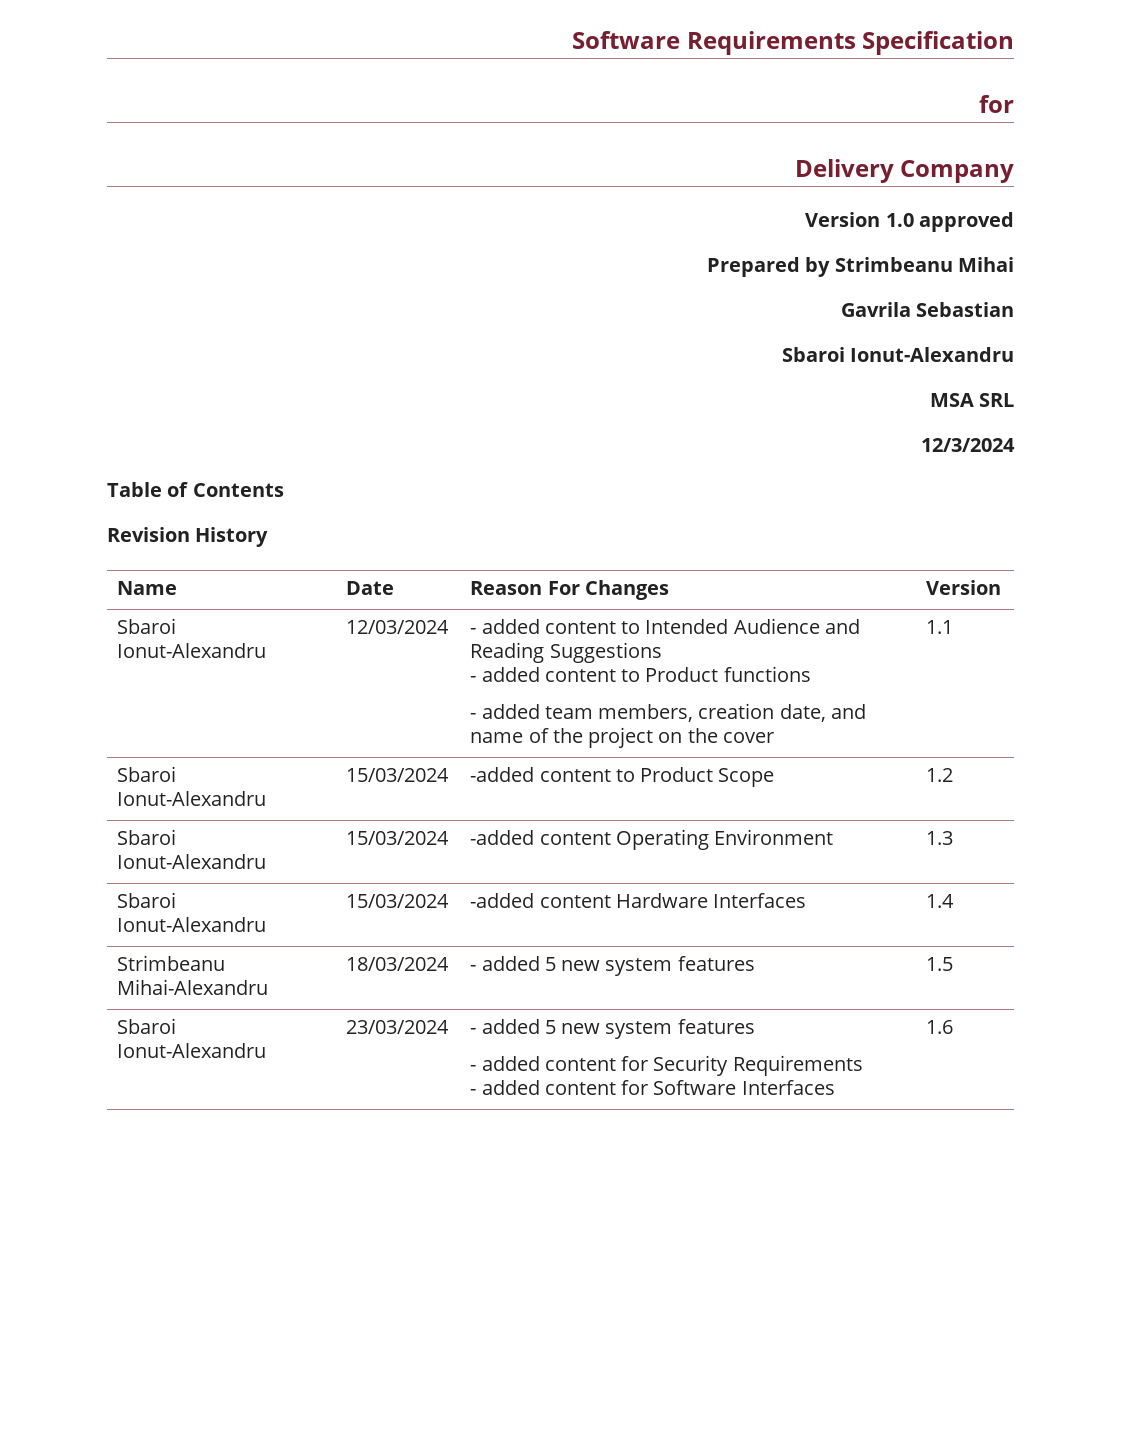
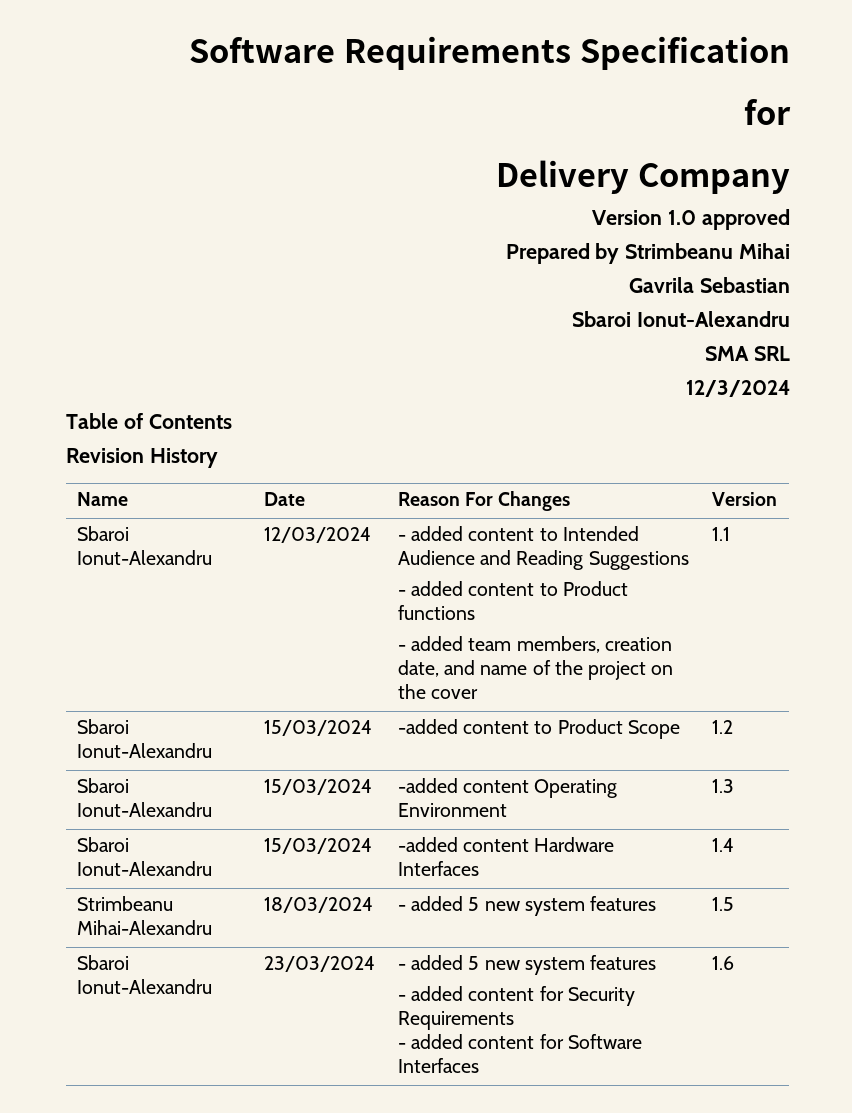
- MSA SRL
+ SMA SRL

